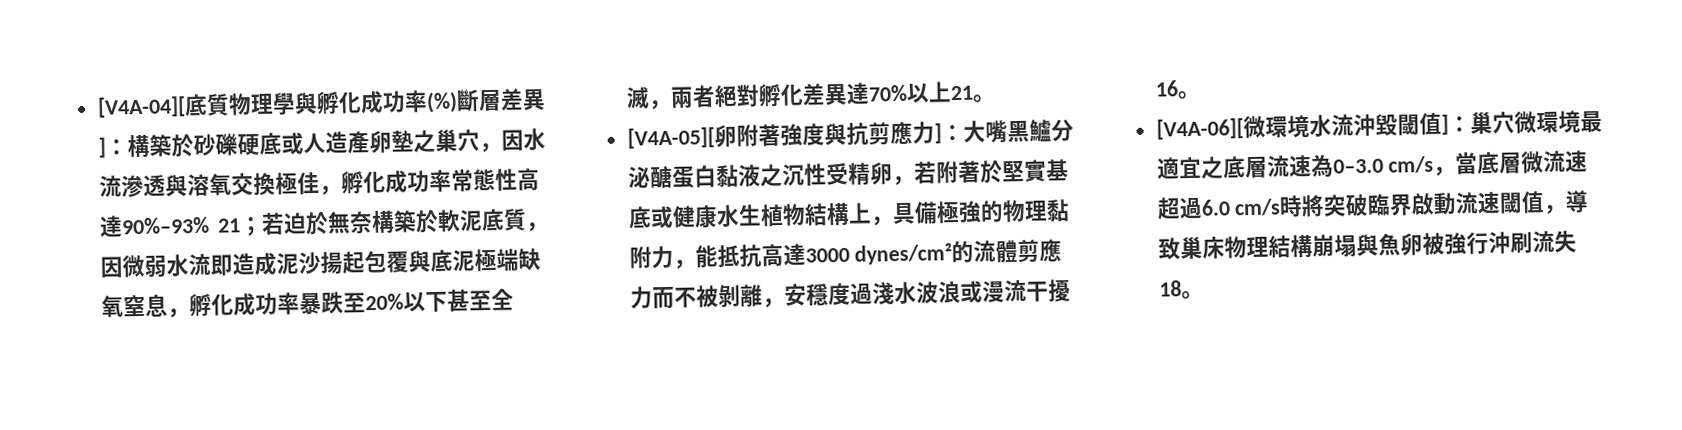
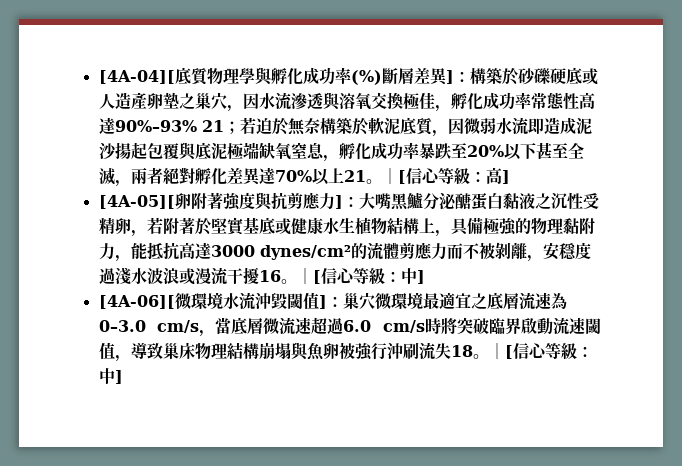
- [V4A-04][底質物理學與孵化成功率(%)斷層差異]：
+ [4A-04][底質物理學與孵化成功率(%)斷層差異]：
- 若迫於無奈構築於軟泥底質，因微弱水流即造成泥沙揚起包覆與底泥極端缺氧窒息，孵化成功率暴跌至20%以下甚至全滅，兩者絕對孵化差異達70%以上21。
- [V4A-05][卵附著強度與抗剪應力]：
+ 若迫於無奈構築於軟泥底質，因微弱水流即造成泥沙揚起包覆與底泥極端缺氧窒息，孵化成功率暴跌至20%以下甚至全滅，兩者絕對孵化差異達70%以上21。｜[信心等級：高]
+ [4A-05][卵附著強度與抗剪應力]：
- 大嘴黑鱸分泌醣蛋白黏液之沉性受精卵，若附著於堅實基底或健康水生植物結構上，具備極強的物理黏附力，能抵抗高達3000 dynes/cm²的流體剪應力而不被剝離，安穩度過淺水波浪或漫流干擾16。
- [V4A-06][微環境水流沖毀閾值]：
+ 大嘴黑鱸分泌醣蛋白黏液之沉性受精卵，若附著於堅實基底或健康水生植物結構上，具備極強的物理黏附力，能抵抗高達3000 dynes/cm²的流體剪應力而不被剝離，安穩度過淺水波浪或漫流干擾16。｜[信心等級：中]
+ [4A-06][微環境水流沖毀閾值]：
- 巢穴微環境最適宜之底層流速為0–3.0 cm/s，當底層微流速超過6.0 cm/s時將突破臨界啟動流速閾值，導致巢床物理結構崩塌與魚卵被強行沖刷流失18。
+ 巢穴微環境最適宜之底層流速為0–3.0 cm/s，當底層微流速超過6.0 cm/s時將突破臨界啟動流速閾值，導致巢床物理結構崩塌與魚卵被強行沖刷流失18。｜[信心等級：中]

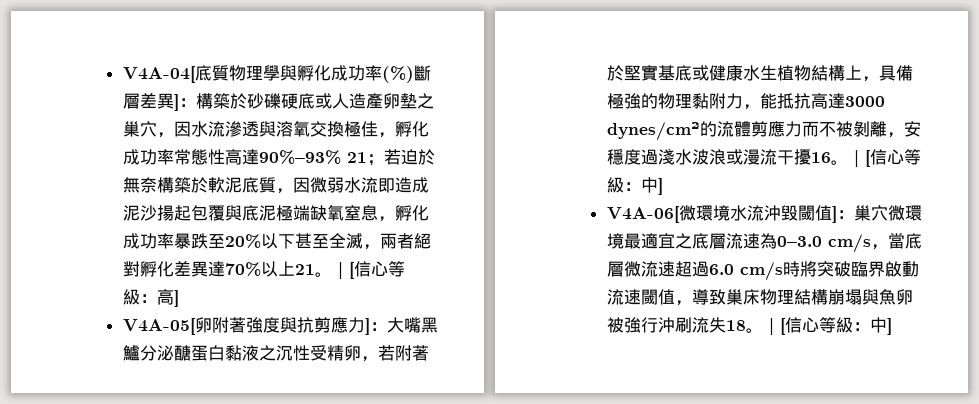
- [4A-04][底質物理學與孵化成功率(%)斷層差異]：
+ V4A-04[底質物理學與孵化成功率(%)斷層差異]：
- [4A-05][卵附著強度與抗剪應力]：大嘴黑鱸分泌醣蛋白黏液之沉性受精卵，若附著於堅實基底或健康水生植物結構上，具備極強的物理黏附力，能抵抗高達3000 dynes/cm²的流體剪應力而不被剝離，安穩度過淺水波浪或漫流干擾16。
+ V4A-05[卵附著強度與抗剪應力]：大嘴黑鱸分泌醣蛋白黏液之沉性受精卵，若附著於堅實基底或健康水生植物結構上，具備極強的物理黏附力，能抵抗高達3000 dynes/cm²的流體剪應力而不被剝離，安穩度過淺水波浪或漫流干擾16。
- [4A-06][微環境水流沖毀閾值]：巢穴微環境最適宜之底層流速為0–3.0 cm/s，當底層微流速超過6.0 cm/s時將突破臨界啟動流速閾值，導致巢床物理結構崩塌與魚卵被強行沖刷流失18。
+ V4A-06[微環境水流沖毀閾值]：巢穴微環境最適宜之底層流速為0–3.0 cm/s，當底層微流速超過6.0 cm/s時將突破臨界啟動流速閾值，導致巢床物理結構崩塌與魚卵被強行沖刷流失18。

